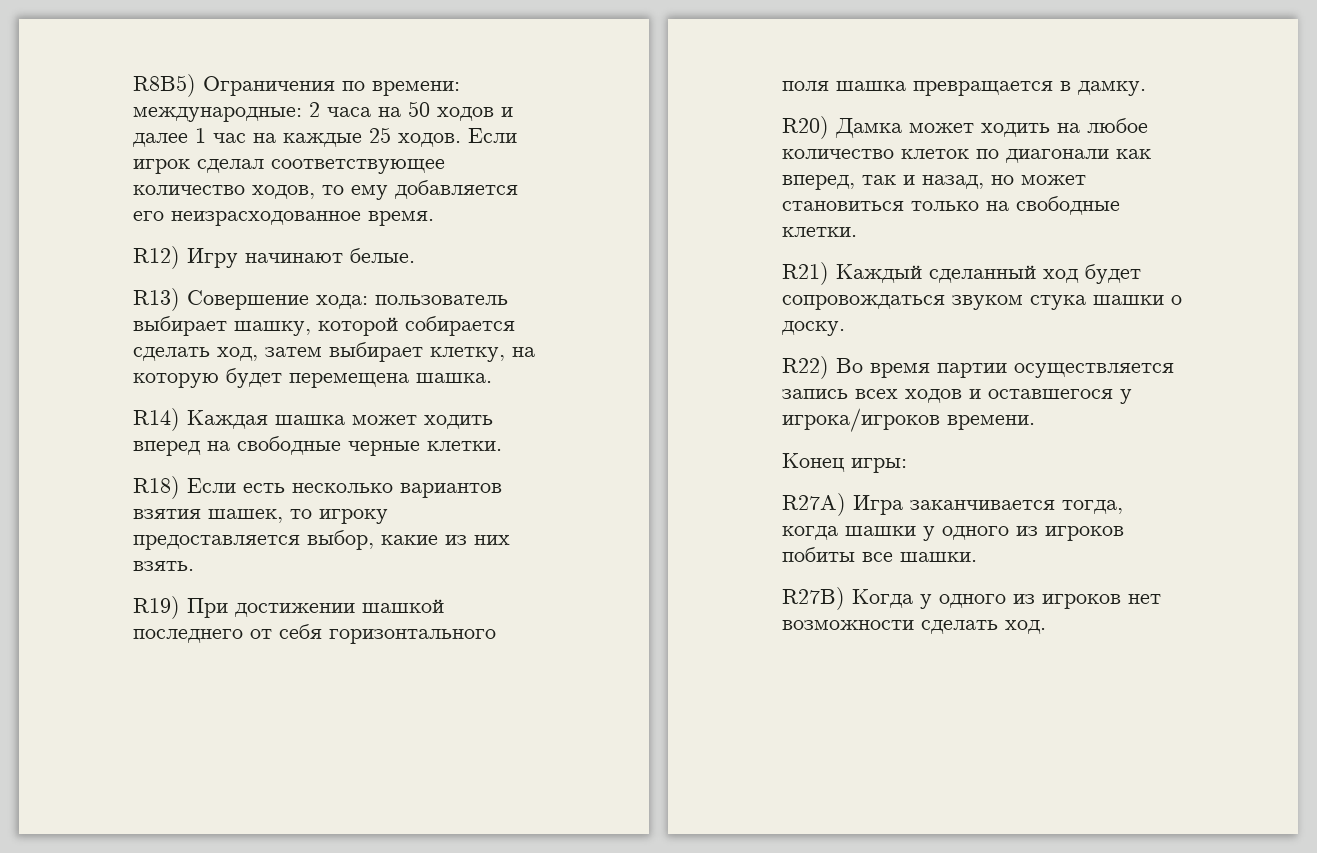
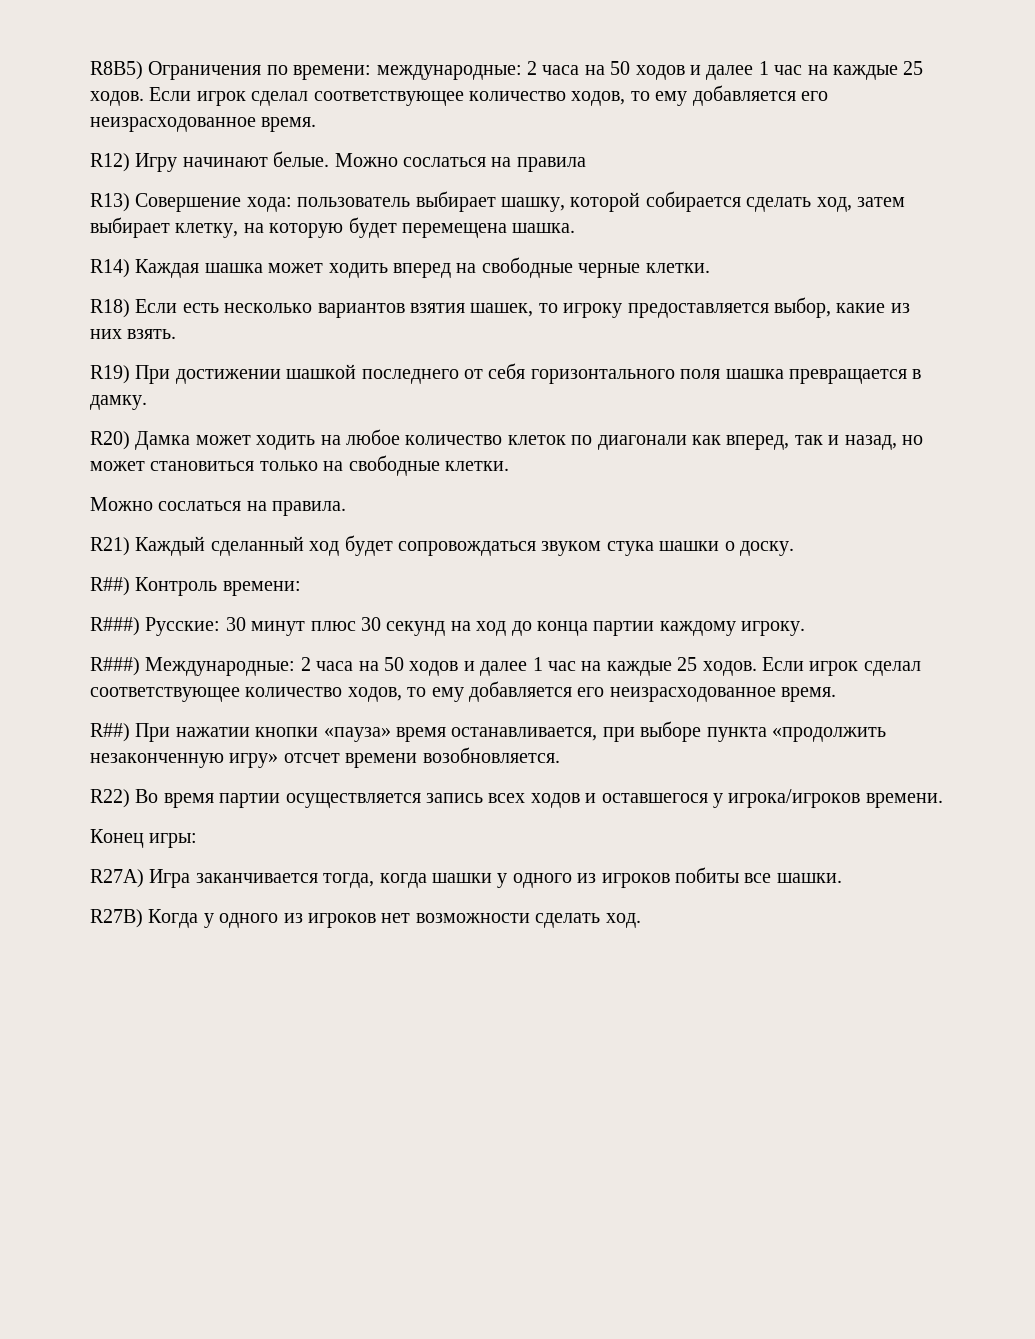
+ Можно сослаться на правила
+ Можно сослаться на правила.
+ R##) Контроль времени:
+ R###) Русские: 30 минут плюс 30 секунд на ход до конца партии каждому игроку.
+ R###) Международные: 2 часа на 50 ходов и далее 1 час на каждые 25 ходов. Если игрок сделал соответствующее количество ходов, то ему добавляется его неизрасходованное время.
+ R##) При нажатии кнопки «пауза» время останавливается, при выборе пункта «продолжить незаконченную игру» отсчет времени возобновляется.

